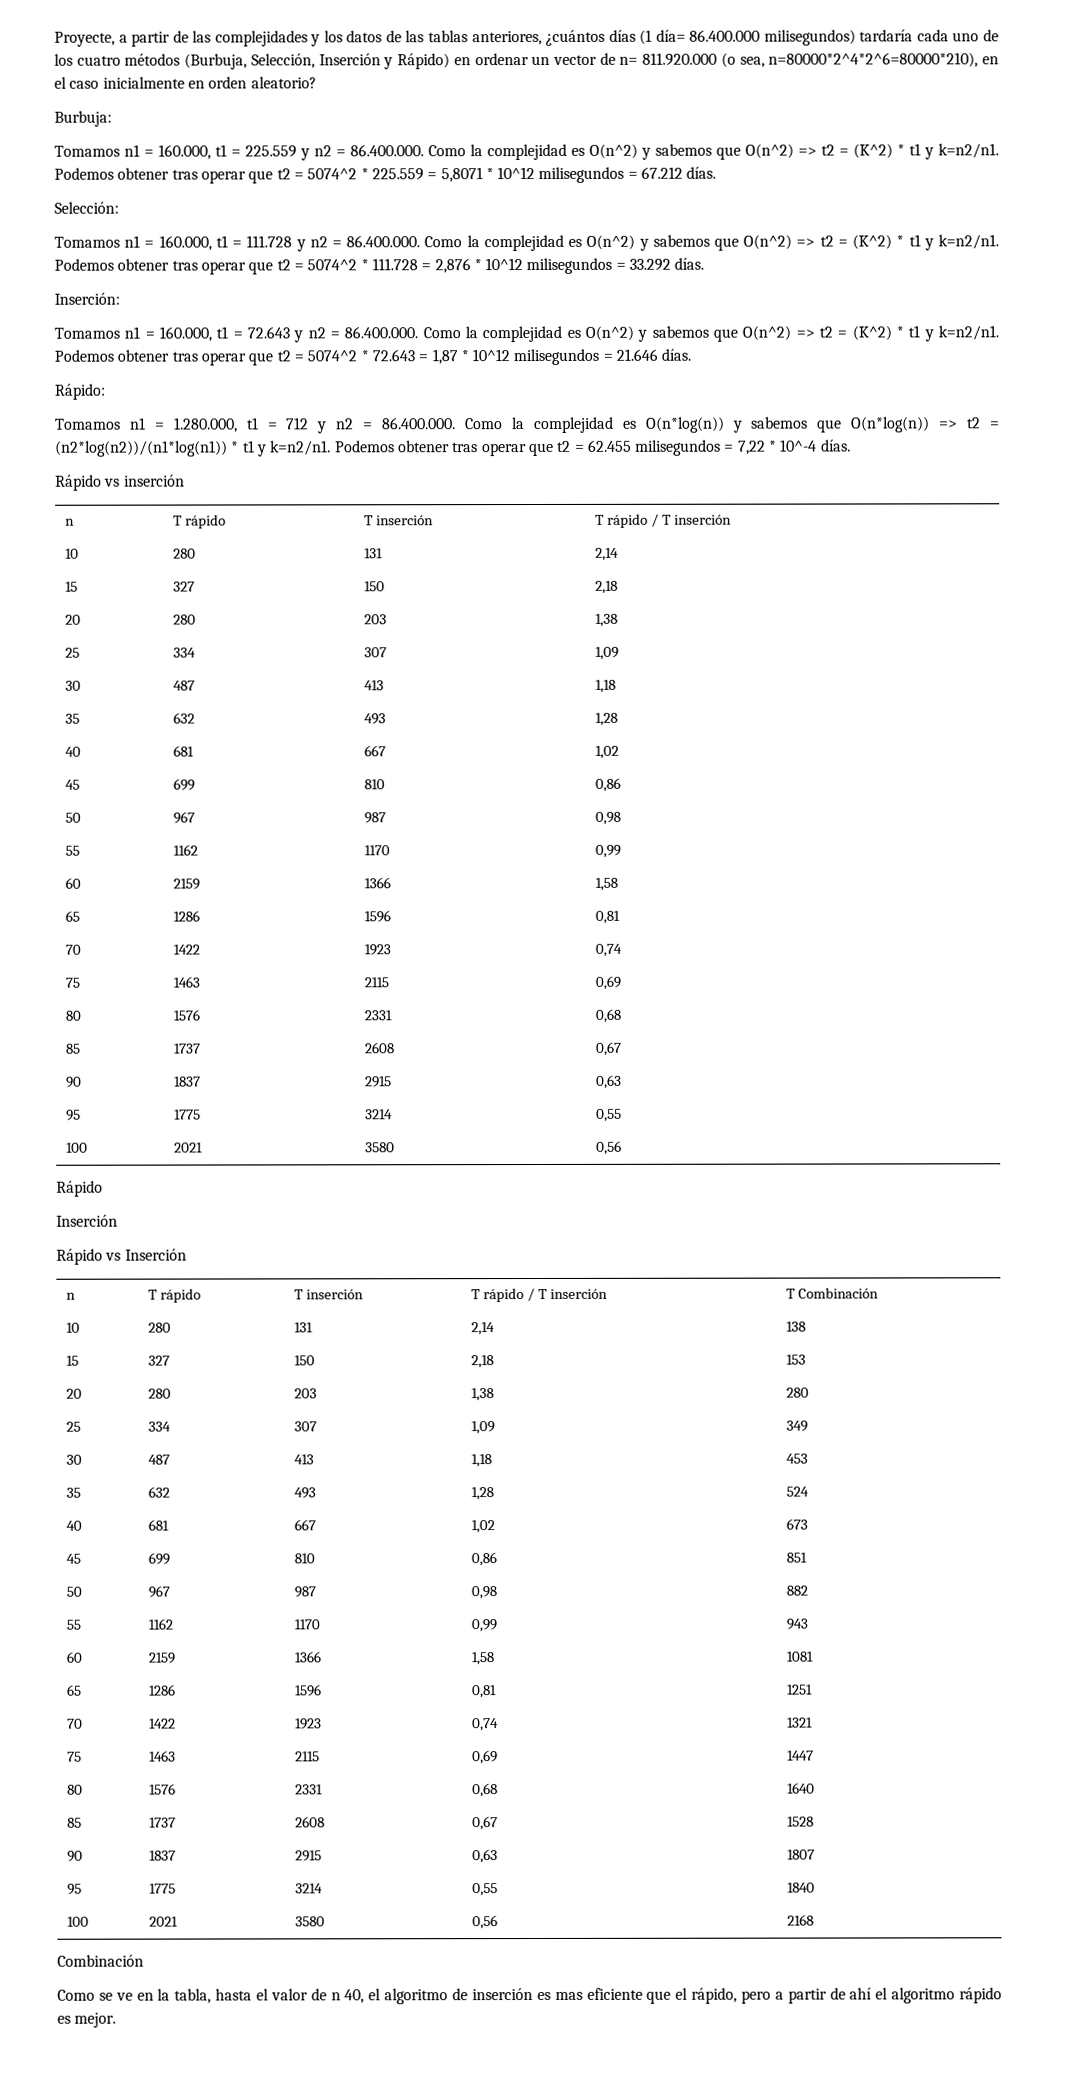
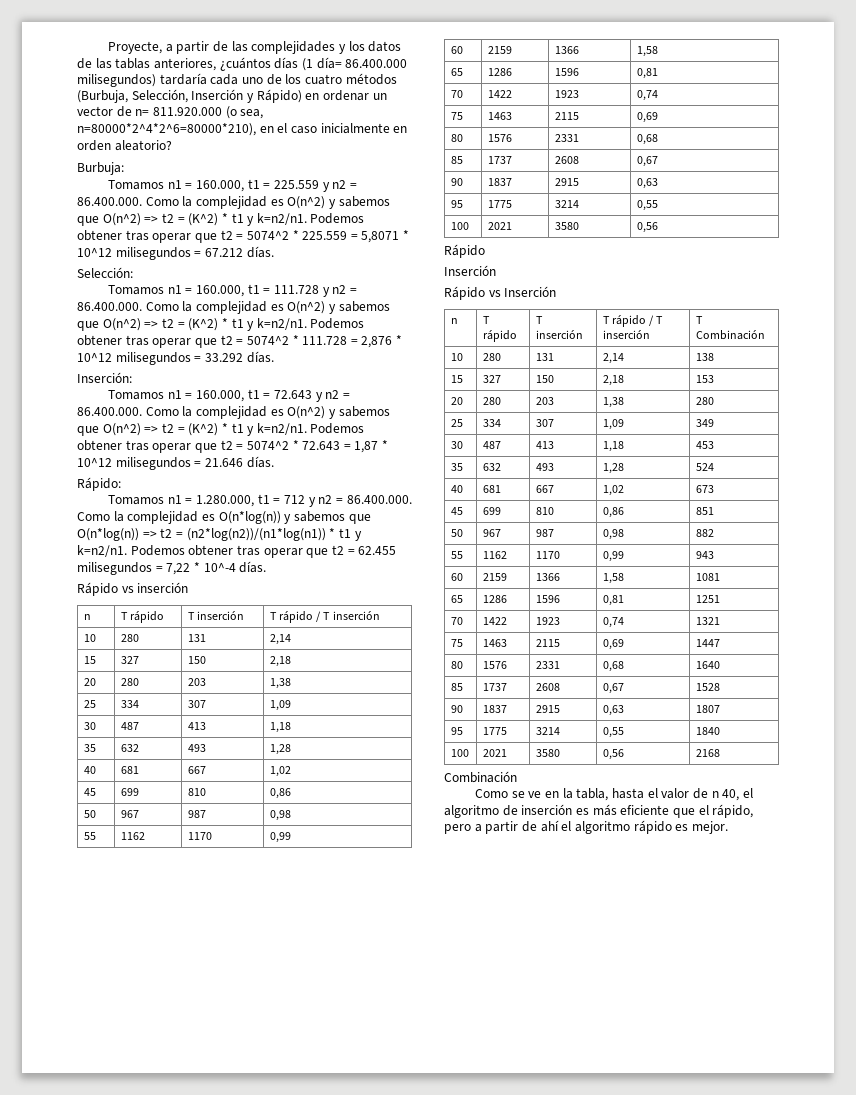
- Como se ve en la tabla, hasta el valor de n 40, el algoritmo de inserción es mas eficiente que el rápido, pero a partir de ahí el algoritmo rápido es mejor.
+ Como se ve en la tabla, hasta el valor de n 40, el algoritmo de inserción es más eficiente que el rápido, pero a partir de ahí el algoritmo rápido es mejor.

